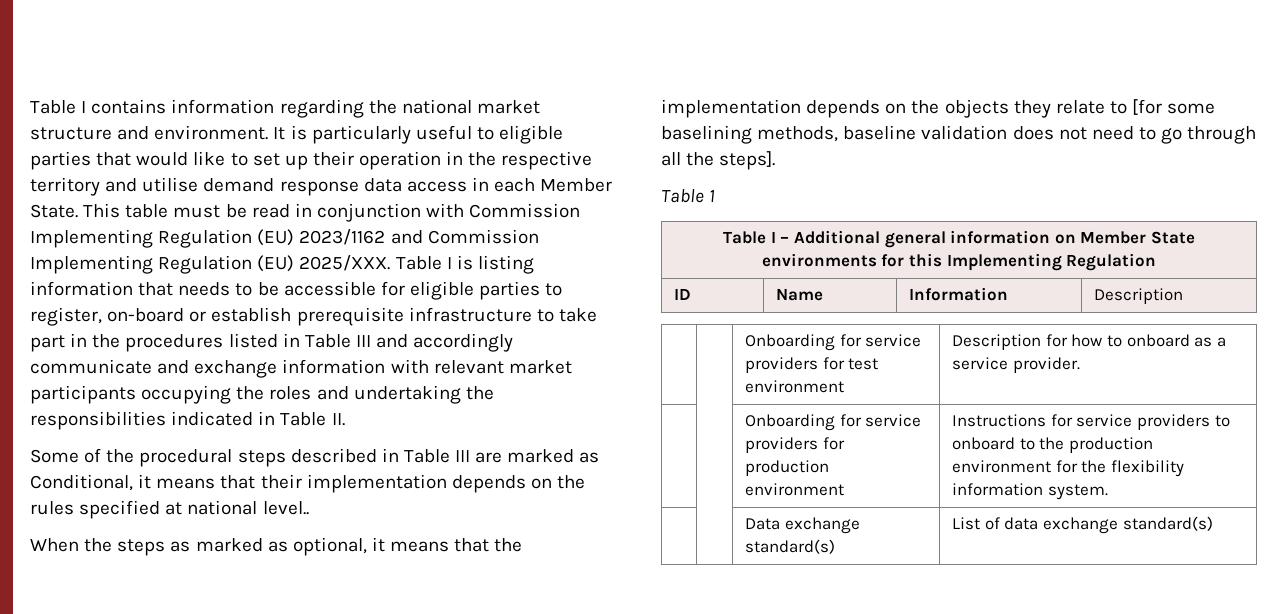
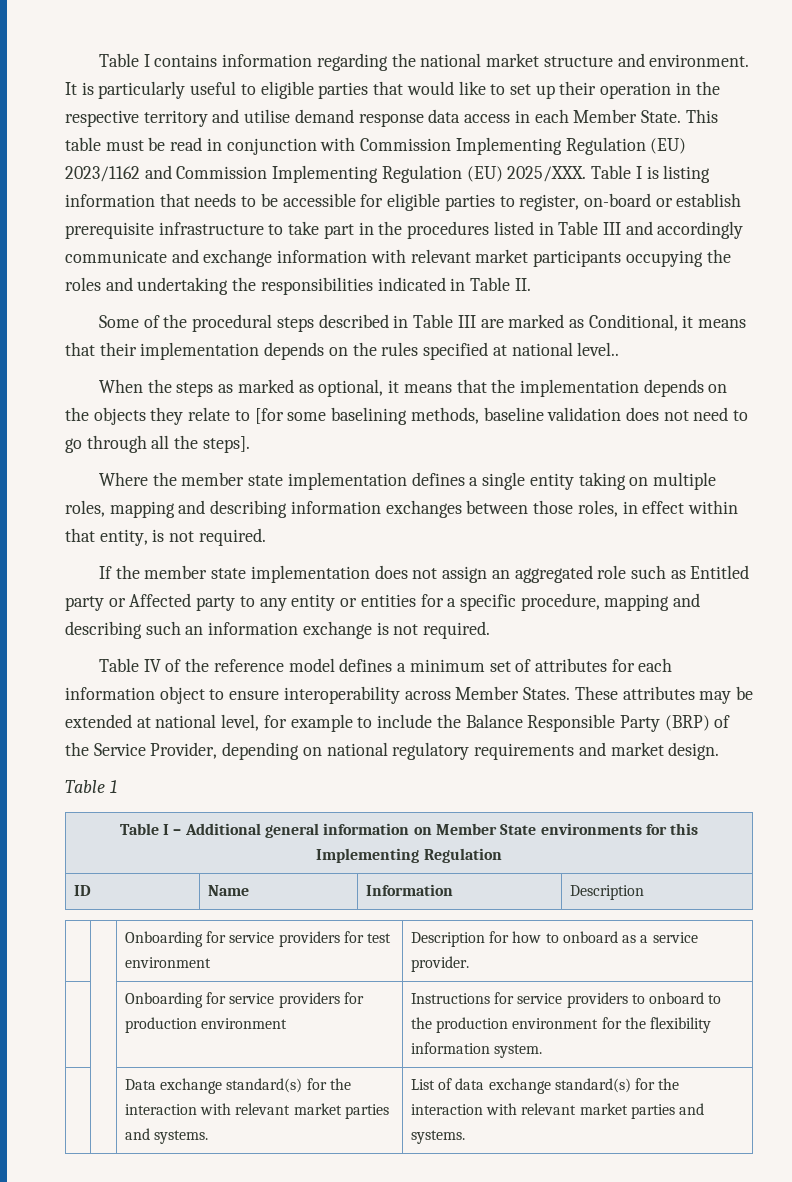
+ Where the member state implementation defines a single entity taking on multiple roles, mapping and describing information exchanges between those roles, in effect within that entity, is not required.
+ If the member state implementation does not assign an aggregated role such as Entitled party or Affected party to any entity or entities for a specific procedure, mapping and describing such an information exchange is not required.
+ Table IV of the reference model defines a minimum set of attributes for each information object to ensure interoperability across Member States. These attributes may be extended at national level, for example to include the Balance Responsible Party (BRP) of the Service Provider, depending on national regulatory requirements and market design.
- | | Data exchange standard(s) | List of data exchange standard(s)
+ | | Data exchange standard(s) for the interaction with relevant market parties and systems. | List of data exchange standard(s) for the interaction with relevant market parties and systems.

